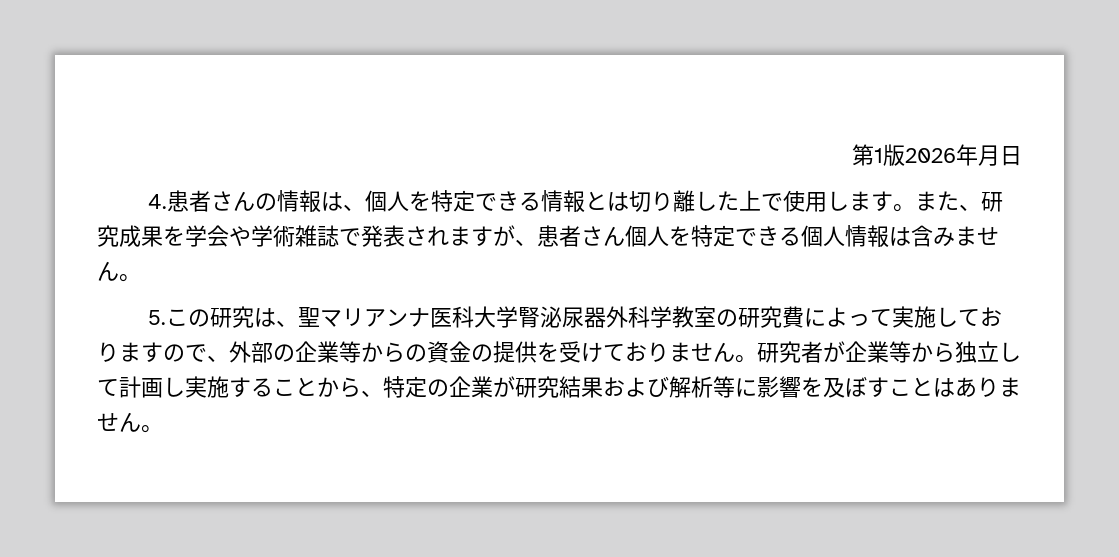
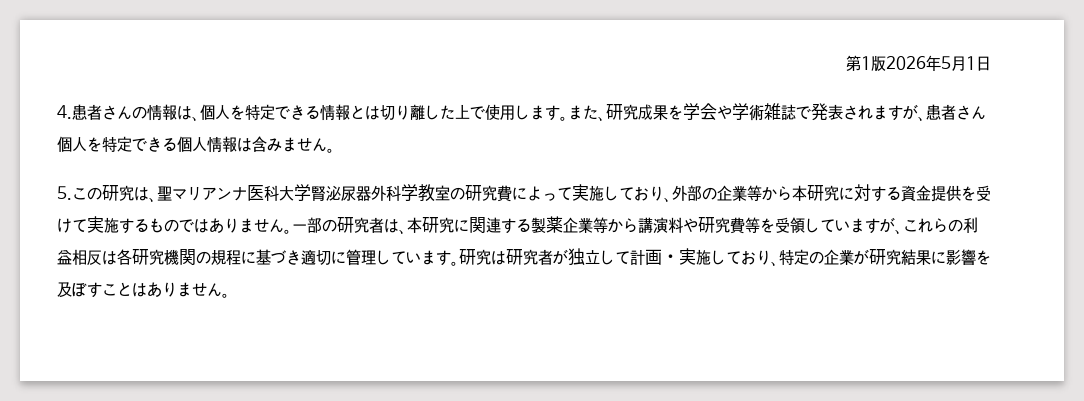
- 第1版2026年月日
+ 第1版2026年5月1日
- 5.この研究は、聖マリアンナ医科大学腎泌尿器外科学教室の研究費によって実施しておりますので、外部の企業等からの資金の提供を受けておりません。研究者が企業等から独立して計画し実施することから、特定の企業が研究結果および解析等に影響を及ぼすことはありません。
+ 5.この研究は、聖マリアンナ医科大学腎泌尿器外科学教室の研究費によって実施しており、外部の企業等から本研究に対する資金提供を受けて実施するものではありません。一部の研究者は、本研究に関連する製薬企業等から講演料や研究費等を受領していますが、これらの利益相反は各研究機関の規程に基づき適切に管理しています。研究は研究者が独立して計画・実施しており、特定の企業が研究結果に影響を及ぼすことはありません。

